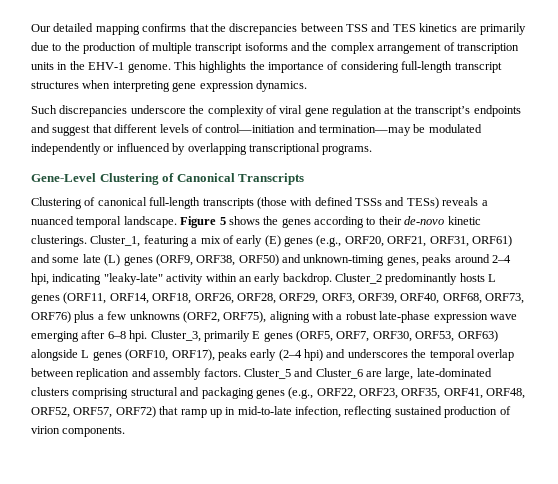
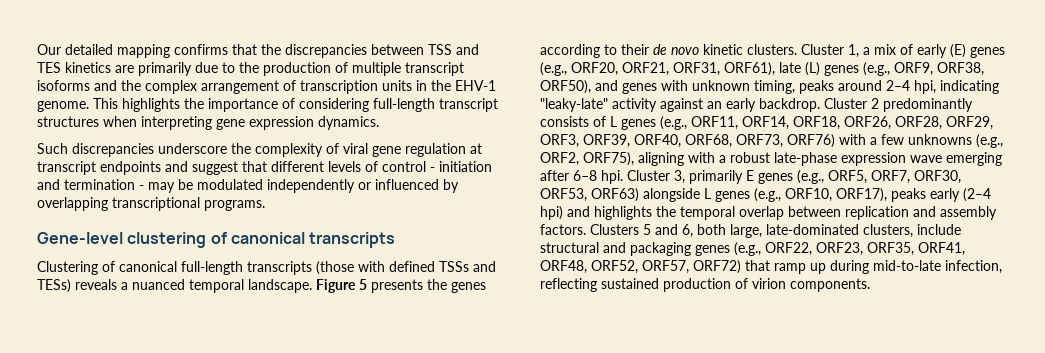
- Such discrepancies underscore the complexity of viral gene regulation at the transcript’s endpoints and suggest that different levels of control—initiation and termination—may be modulated independently or influenced by overlapping transcriptional programs.
+ Such discrepancies underscore the complexity of viral gene regulation at transcript endpoints and suggest that different levels of control - initiation and termination - may be modulated independently or influenced by overlapping transcriptional programs.
- Gene-Level Clustering of Canonical Transcripts
+ Gene-level clustering of canonical transcripts
- Figure 5 shows the genes according to their de-novo kinetic clusterings. Cluster_1, featuring a mix of early (E) genes (e.g., ORF20, ORF21, ORF31, ORF61) and some late (L) genes (ORF9, ORF38, ORF50) and unknown-timing genes, peaks around 2–4 hpi, indicating "leaky-late" activity within an early backdrop.
+ Figure 5 presents the genes according to their de novo kinetic clusters. Cluster 1, a mix of early (E) genes (e.g., ORF20, ORF21, ORF31, ORF61), late (L) genes (e.g., ORF9, ORF38, ORF50), and genes with unknown timing, peaks around 2–4 hpi, indicating "leaky-late" activity against an early backdrop.
- Cluster_2 predominantly hosts L genes (ORF11, ORF14, ORF18, ORF26, ORF28, ORF29, ORF3, ORF39, ORF40, ORF68, ORF73, ORF76) plus a few unknowns (ORF2, ORF75), aligning with a robust late-phase expression wave emerging after 6–8 hpi.
+ Cluster 2 predominantly consists of L genes (e.g., ORF11, ORF14, ORF18, ORF26, ORF28, ORF29, ORF3, ORF39, ORF40, ORF68, ORF73, ORF76) with a few unknowns (e.g., ORF2, ORF75), aligning with a robust late-phase expression wave emerging after 6–8 hpi.
- Cluster_3, primarily E genes (ORF5, ORF7, ORF30, ORF53, ORF63) alongside L genes (ORF10, ORF17), peaks early (2–4 hpi) and underscores the temporal overlap between replication and assembly factors.
+ Cluster 3, primarily E genes (e.g., ORF5, ORF7, ORF30, ORF53, ORF63) alongside L genes (e.g., ORF10, ORF17), peaks early (2–4 hpi) and highlights the temporal overlap between replication and assembly factors.
- Cluster_5 and Cluster_6 are large, late-dominated clusters comprising structural and packaging genes (e.g., ORF22, ORF23, ORF35, ORF41, ORF48, ORF52, ORF57, ORF72) that ramp up in mid-to-late infection, reflecting sustained production of virion components.
+ Clusters 5 and 6, both large, late-dominated clusters, include structural and packaging genes (e.g., ORF22, ORF23, ORF35, ORF41, ORF48, ORF52, ORF57, ORF72) that ramp up during mid-to-late infection, reflecting sustained production of virion components.

